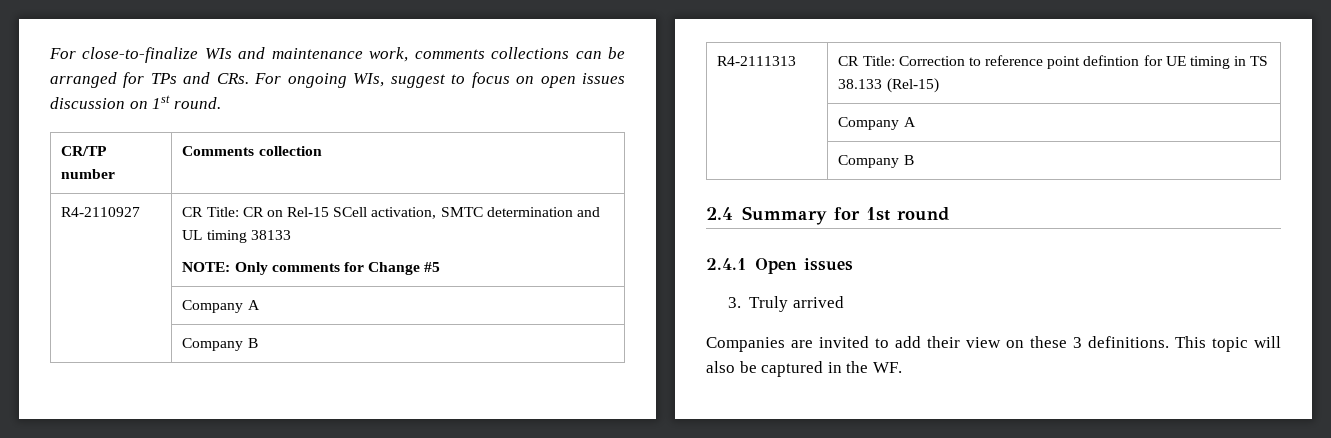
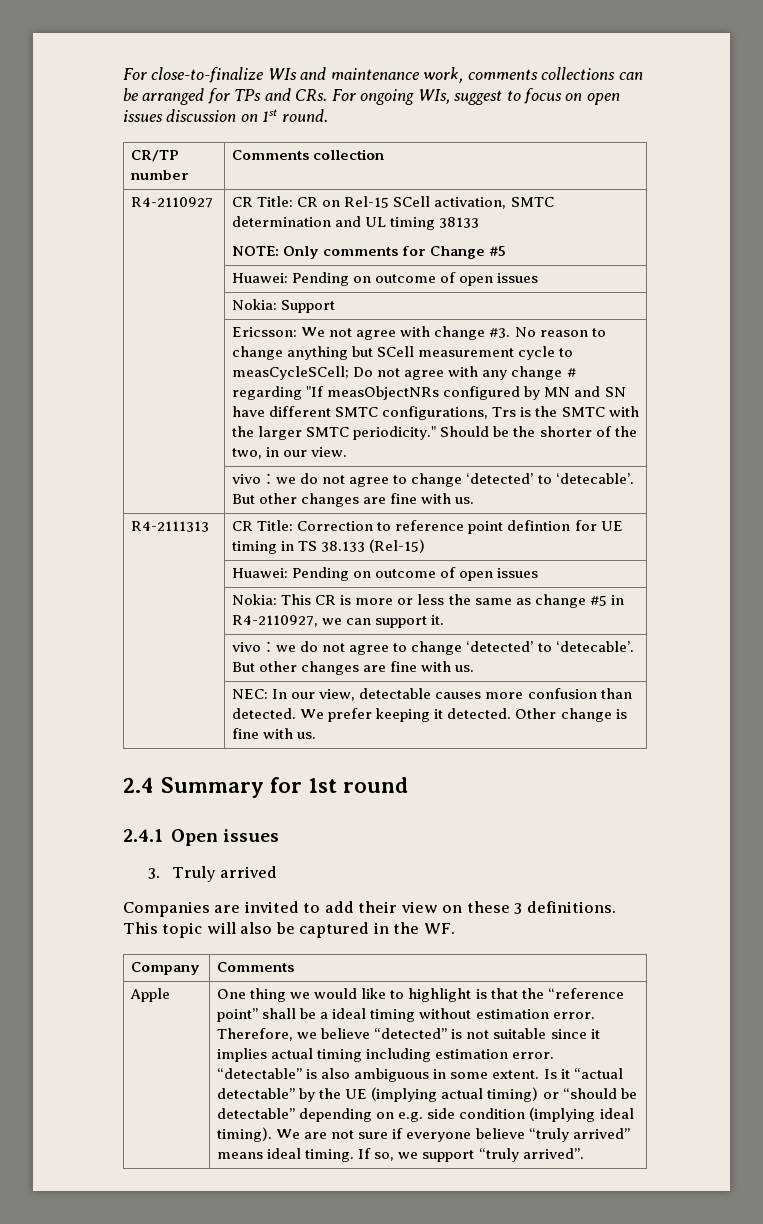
  R4-2110927 | CR Title: CR on Rel-15 SCell activation, SMTC determination and UL timing 38133
  NOTE: Only comments for Change #5
- | Company A
- | Company B
+ | Huawei: Pending on outcome of open issues
+ | Nokia: Support
+ | Ericsson: We not agree with change #3. No reason to change anything but SCell measurement cycle to measCycleSCell; Do not agree with any change # regarding "If measObjectNRs configured by MN and SN have different SMTC configurations, Trs is the SMTC with the larger SMTC periodicity." Should be the shorter of the two, in our view.
+ | vivo：we do not agree to change ‘detected’ to ‘detecable’. But other changes are fine with us.
  R4-2111313 | CR Title: Correction to reference point defintion for UE timing in TS 38.133 (Rel-15)
- | Company A
- | Company B
+ | Huawei: Pending on outcome of open issues
+ | Nokia: This CR is more or less the same as change #5 in R4-2110927, we can support it.
+ | vivo：we do not agree to change ‘detected’ to ‘detecable’. But other changes are fine with us.
+ | NEC: In our view, detectable causes more confusion than detected. We prefer keeping it detected. Other change is fine with us.
+ Company | Comments
+ Apple | One thing we would like to highlight is that the “reference point” shall be a ideal timing without estimation error. Therefore, we believe “detected” is not suitable since it implies actual timing including estimation error. “detectable” is also ambiguous in some extent. Is it “actual detectable” by the UE (implying actual timing) or “should be detectable” depending on e.g. side condition (implying ideal timing). We are not sure if everyone believe “truly arrived” means ideal timing. If so, we support “truly arrived”.

